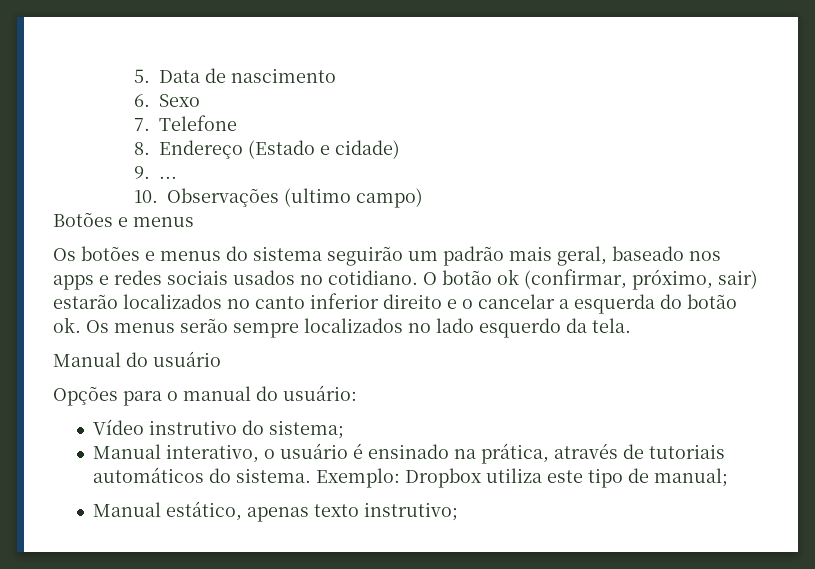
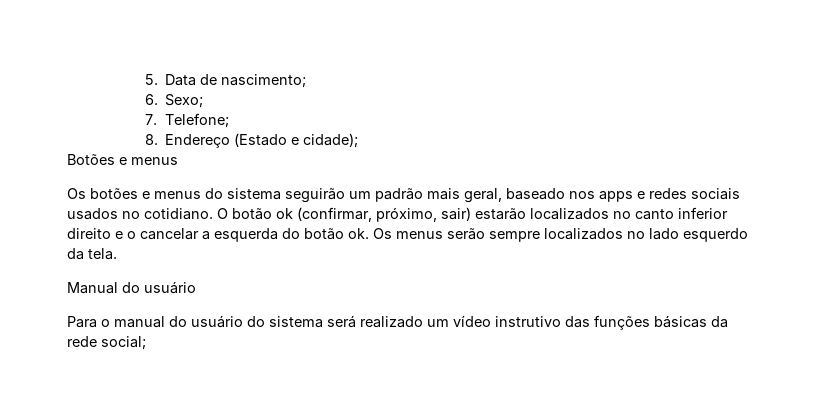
- 5. Data de nascimento
+ 5. Data de nascimento;
- 6. Sexo
+ 6. Sexo;
- 7. Telefone
+ 7. Telefone;
- 8. Endereço (Estado e cidade)
- 9. ...
- 10. Observações (ultimo campo)
+ 8. Endereço (Estado e cidade);
- Opções para o manual do usuário:
- Vídeo instrutivo do sistema;
- Manual interativo, o usuário é ensinado na prática, através de tutoriais automáticos do sistema. Exemplo: Dropbox utiliza este tipo de manual;
- Manual estático, apenas texto instrutivo;
+ Para o manual do usuário do sistema será realizado um vídeo instrutivo das funções básicas da rede social;

